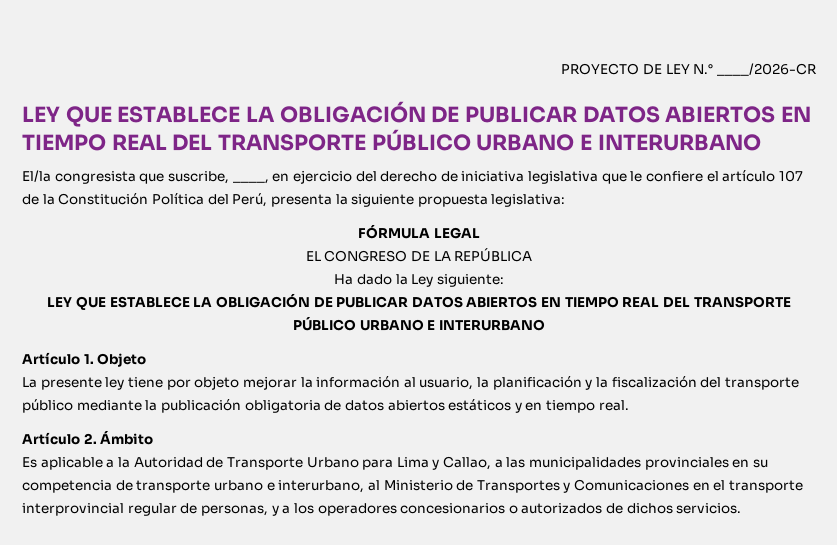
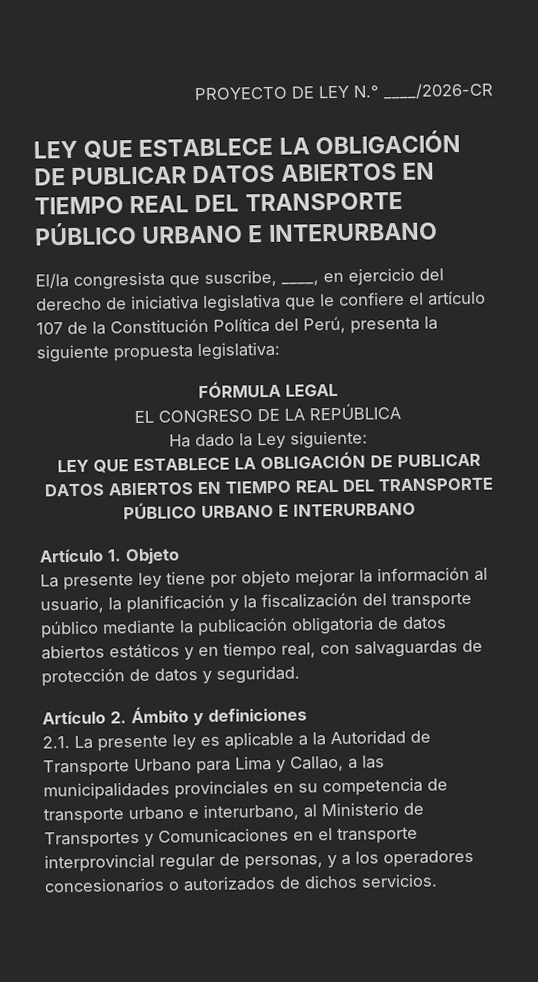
- La presente ley tiene por objeto mejorar la información al usuario, la planificación y la fiscalización del transporte público mediante la publicación obligatoria de datos abiertos estáticos y en tiempo real.
- Artículo 2. Ámbito
- Es aplicable a la Autoridad de Transporte Urbano para Lima y Callao, a las municipalidades provinciales en su competencia de transporte urbano e interurbano, al Ministerio de Transportes y Comunicaciones en el transporte interprovincial regular de personas, y a los operadores concesionarios o autorizados de dichos servicios.
+ La presente ley tiene por objeto mejorar la información al usuario, la planificación y la fiscalización del transporte público mediante la publicación obligatoria de datos abiertos estáticos y en tiempo real, con salvaguardas de protección de datos y seguridad.
+ Artículo 2. Ámbito y definiciones
+ 2.1. La presente ley es aplicable a la Autoridad de Transporte Urbano para Lima y Callao, a las municipalidades provinciales en su competencia de transporte urbano e interurbano, al Ministerio de Transportes y Comunicaciones en el transporte interprovincial regular de personas, y a los operadores concesionarios o autorizados de dichos servicios.

